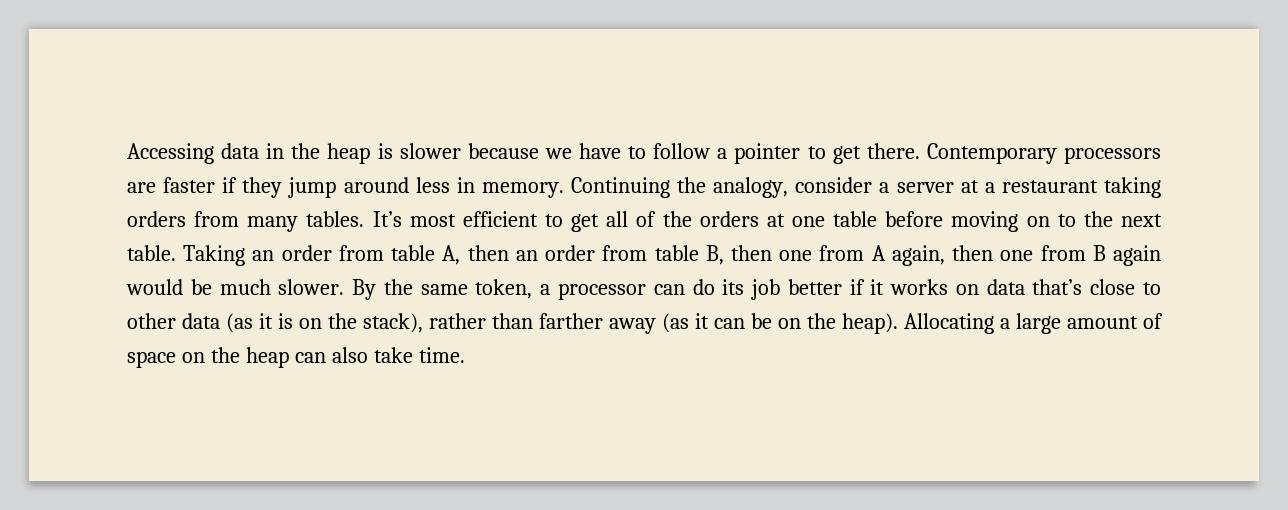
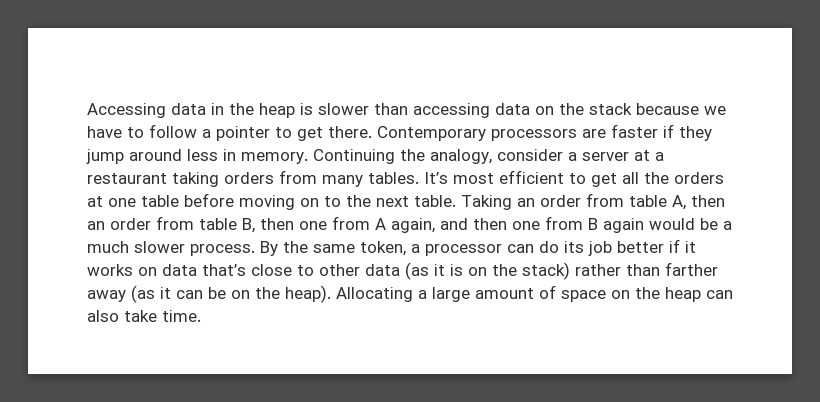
- Accessing data in the heap is slower because we have to follow a pointer to get there.
+ Accessing data in the heap is slower than accessing data on the stack because we have to follow a pointer to get there.
- It’s most efficient to get all of the orders at one table before moving on to the next table.
+ It’s most efficient to get all the orders at one table before moving on to the next table.
- Taking an order from table A, then an order from table B, then one from A again, then one from B again would be much slower.
+ Taking an order from table A, then an order from table B, then one from A again, and then one from B again would be a much slower process.
- By the same token, a processor can do its job better if it works on data that’s close to other data (as it is on the stack), rather than farther away (as it can be on the heap).
+ By the same token, a processor can do its job better if it works on data that’s close to other data (as it is on the stack) rather than farther away (as it can be on the heap).

